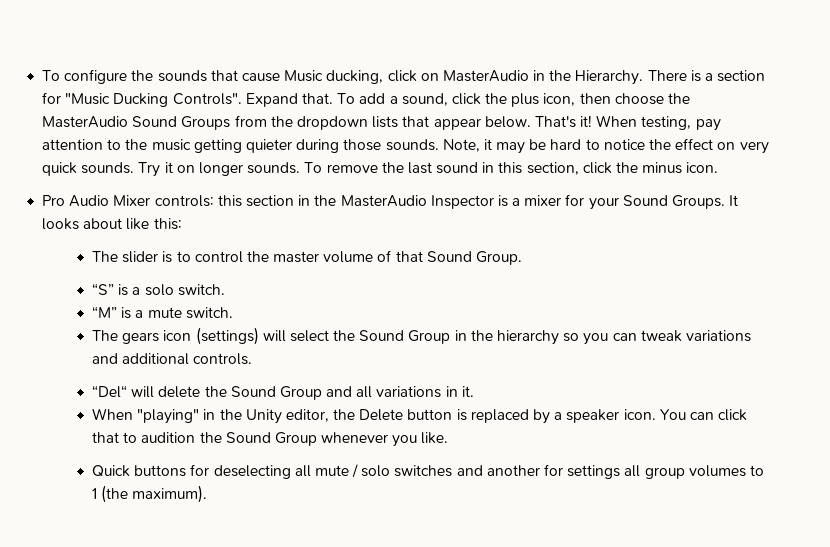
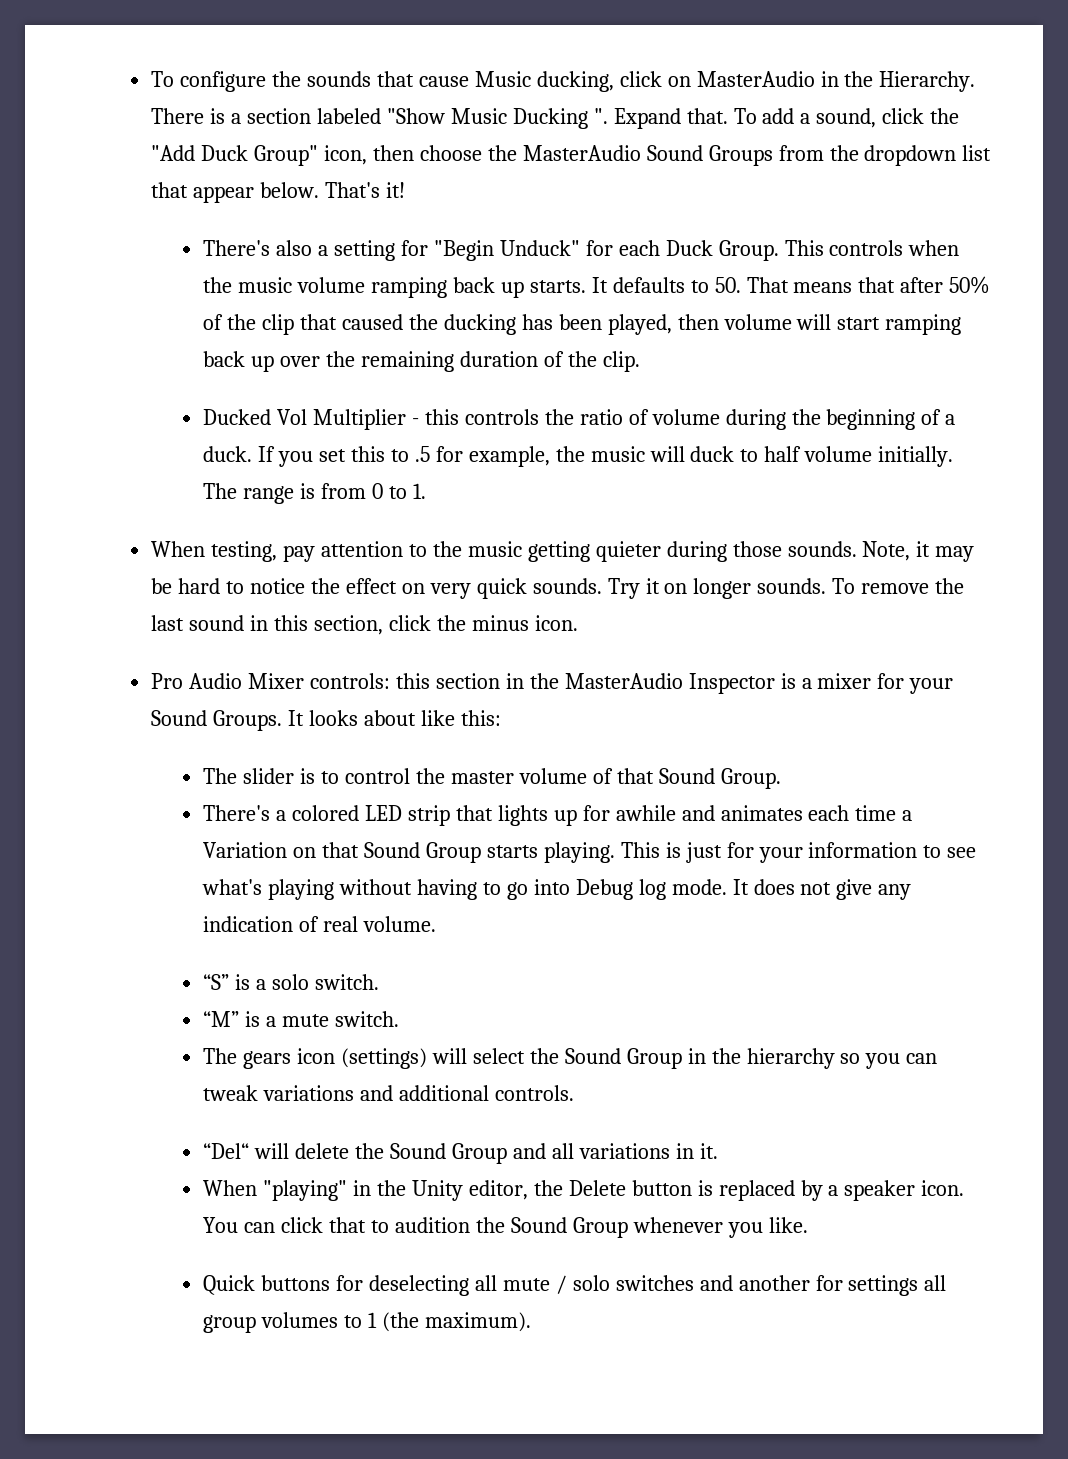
- There is a section for "Music Ducking Controls".
+ There is a section labeled "Show Music Ducking ".
- To add a sound, click the plus icon, then choose the MasterAudio Sound Groups from the dropdown lists that appear below.
+ To add a sound, click the "Add Duck Group" icon, then choose the MasterAudio Sound Groups from the dropdown list that appear below.
- That's it! When testing, pay attention to the music getting quieter during those sounds.
+ That's it!
+ There's also a setting for "Begin Unduck" for each Duck Group. This controls when the music volume ramping back up starts. It defaults to 50. That means that after 50% of the clip that caused the ducking has been played, then volume will start ramping back up over the remaining duration of the clip.
+ Ducked Vol Multiplier - this controls the ratio of volume during the beginning of a duck. If you set this to .5 for example, the music will duck to half volume initially. The range is from 0 to 1.
+ When testing, pay attention to the music getting quieter during those sounds.
+ There's a colored LED strip that lights up for awhile and animates each time a Variation on that Sound Group starts playing. This is just for your information to see what's playing without having to go into Debug log mode. It does not give any indication of real volume.

